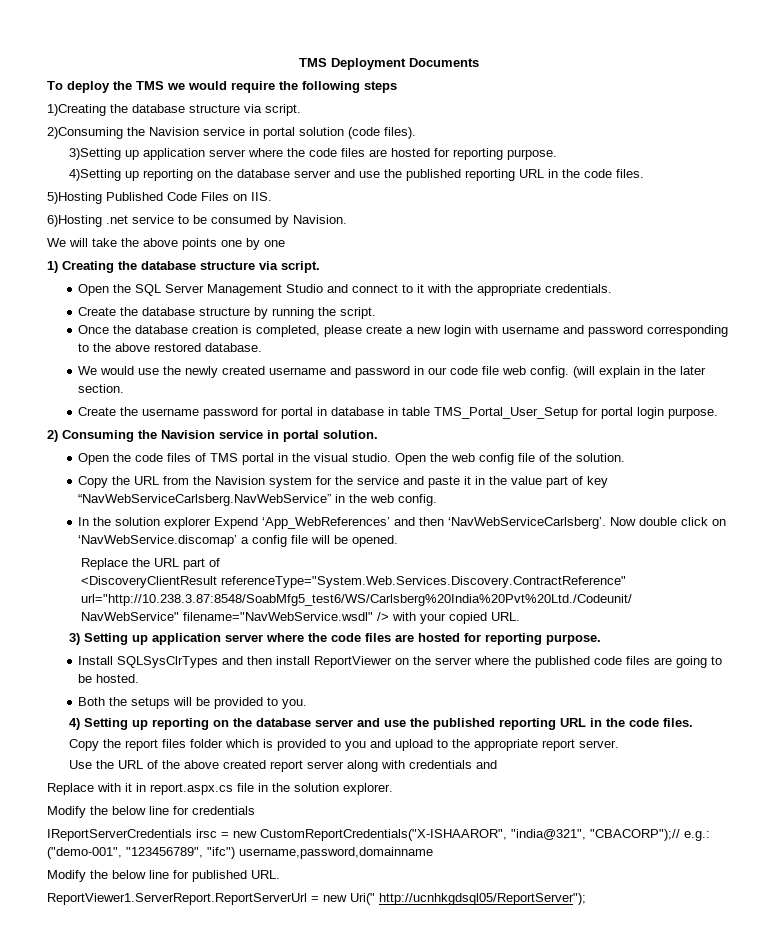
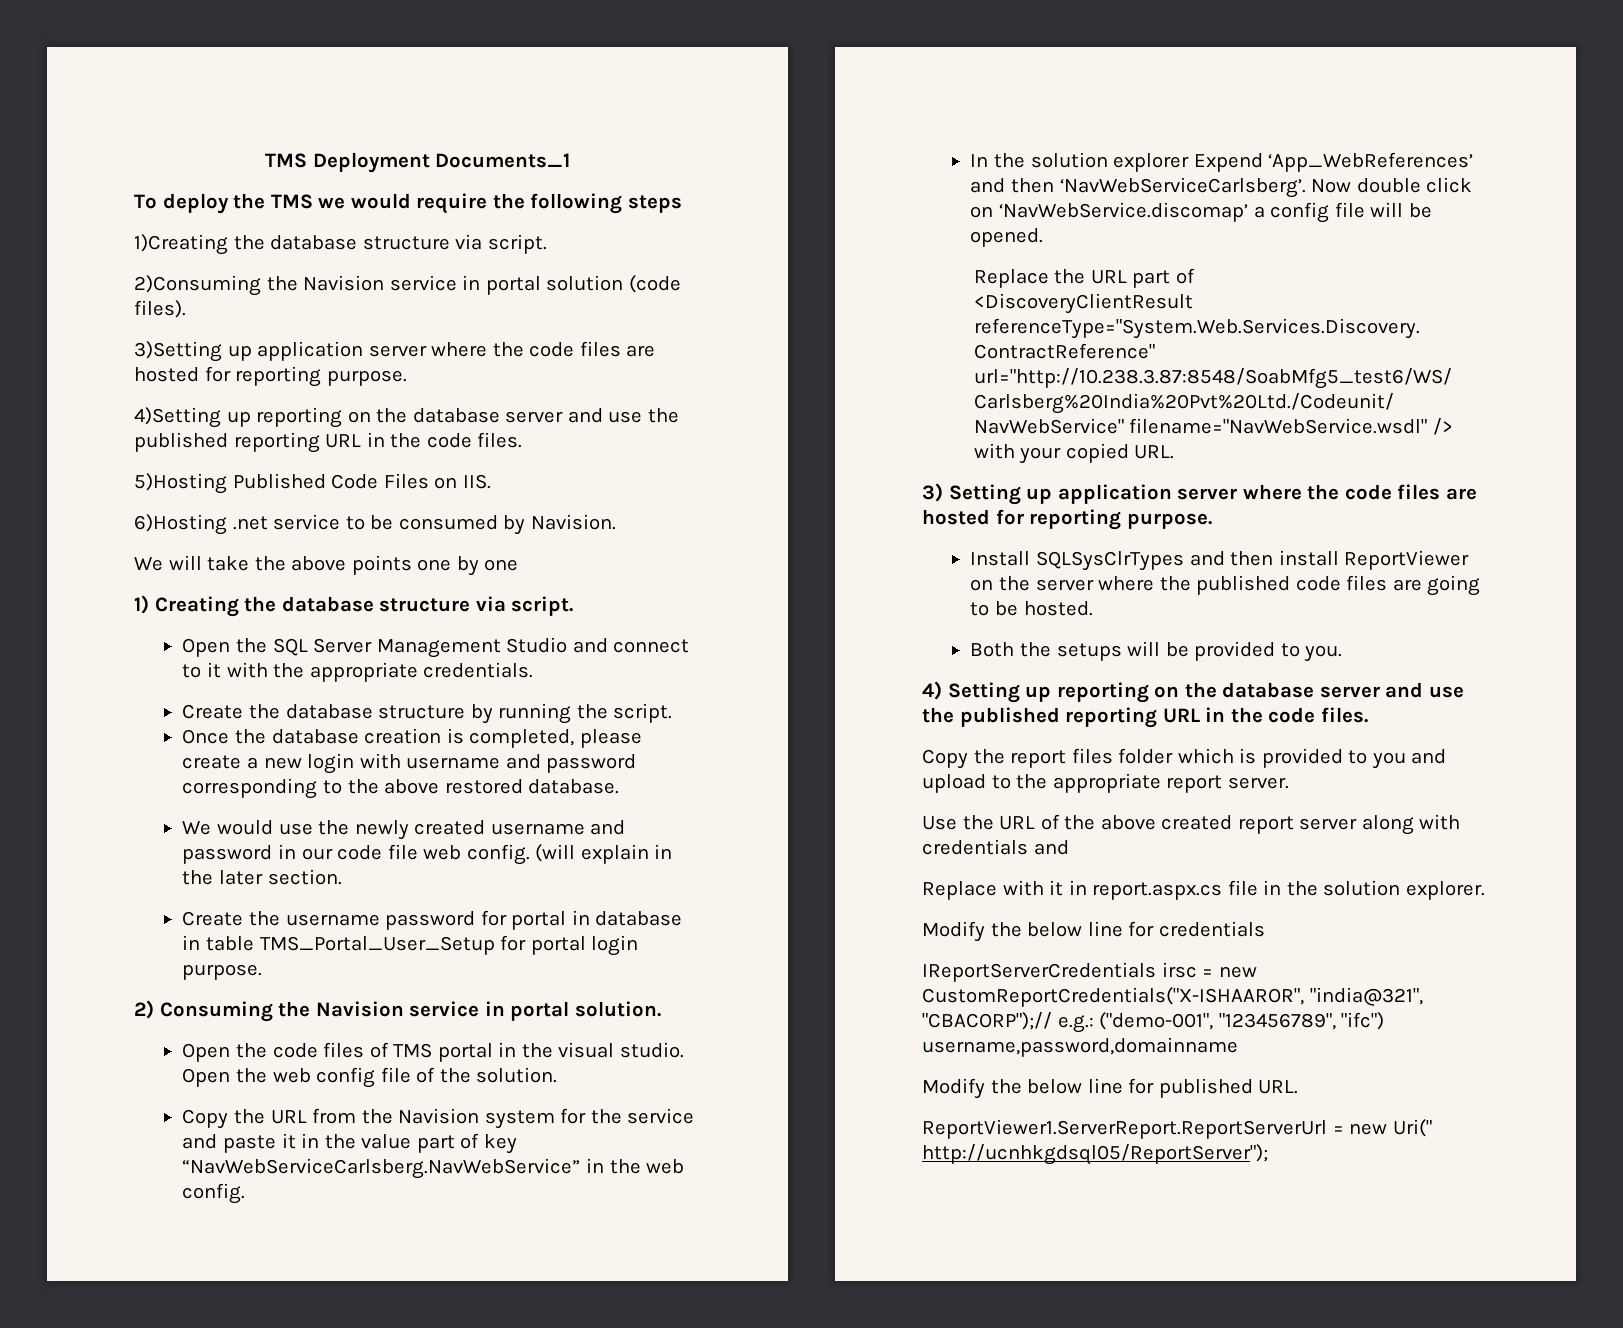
- TMS Deployment Documents
+ TMS Deployment Documents_1

